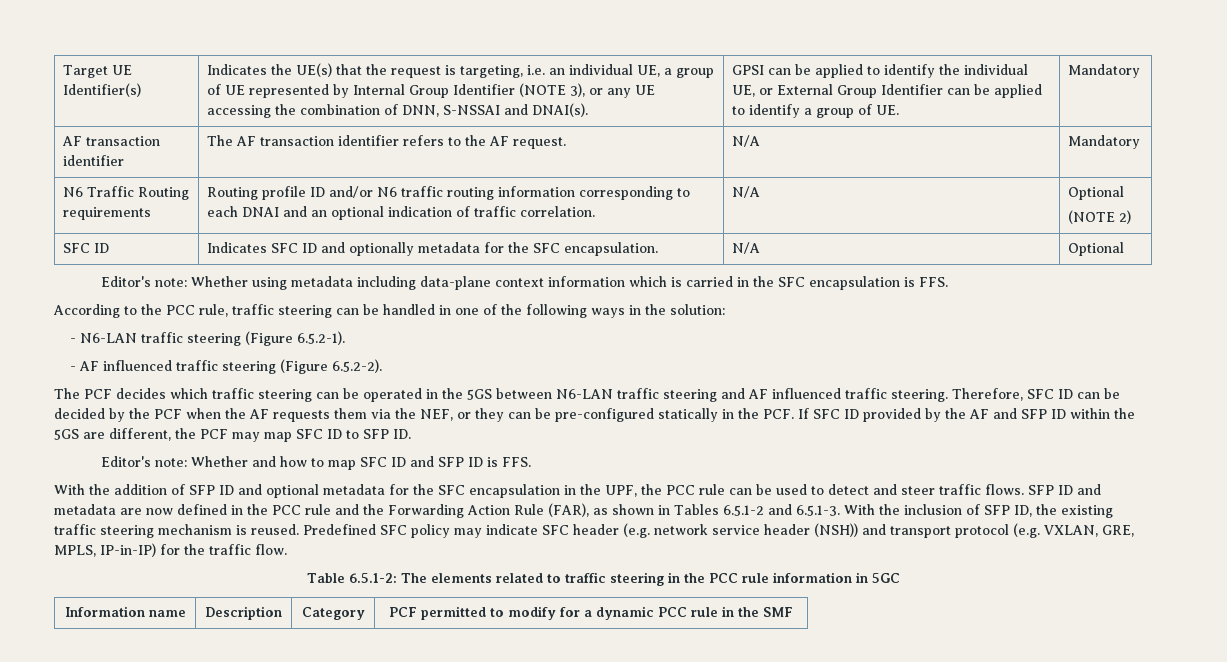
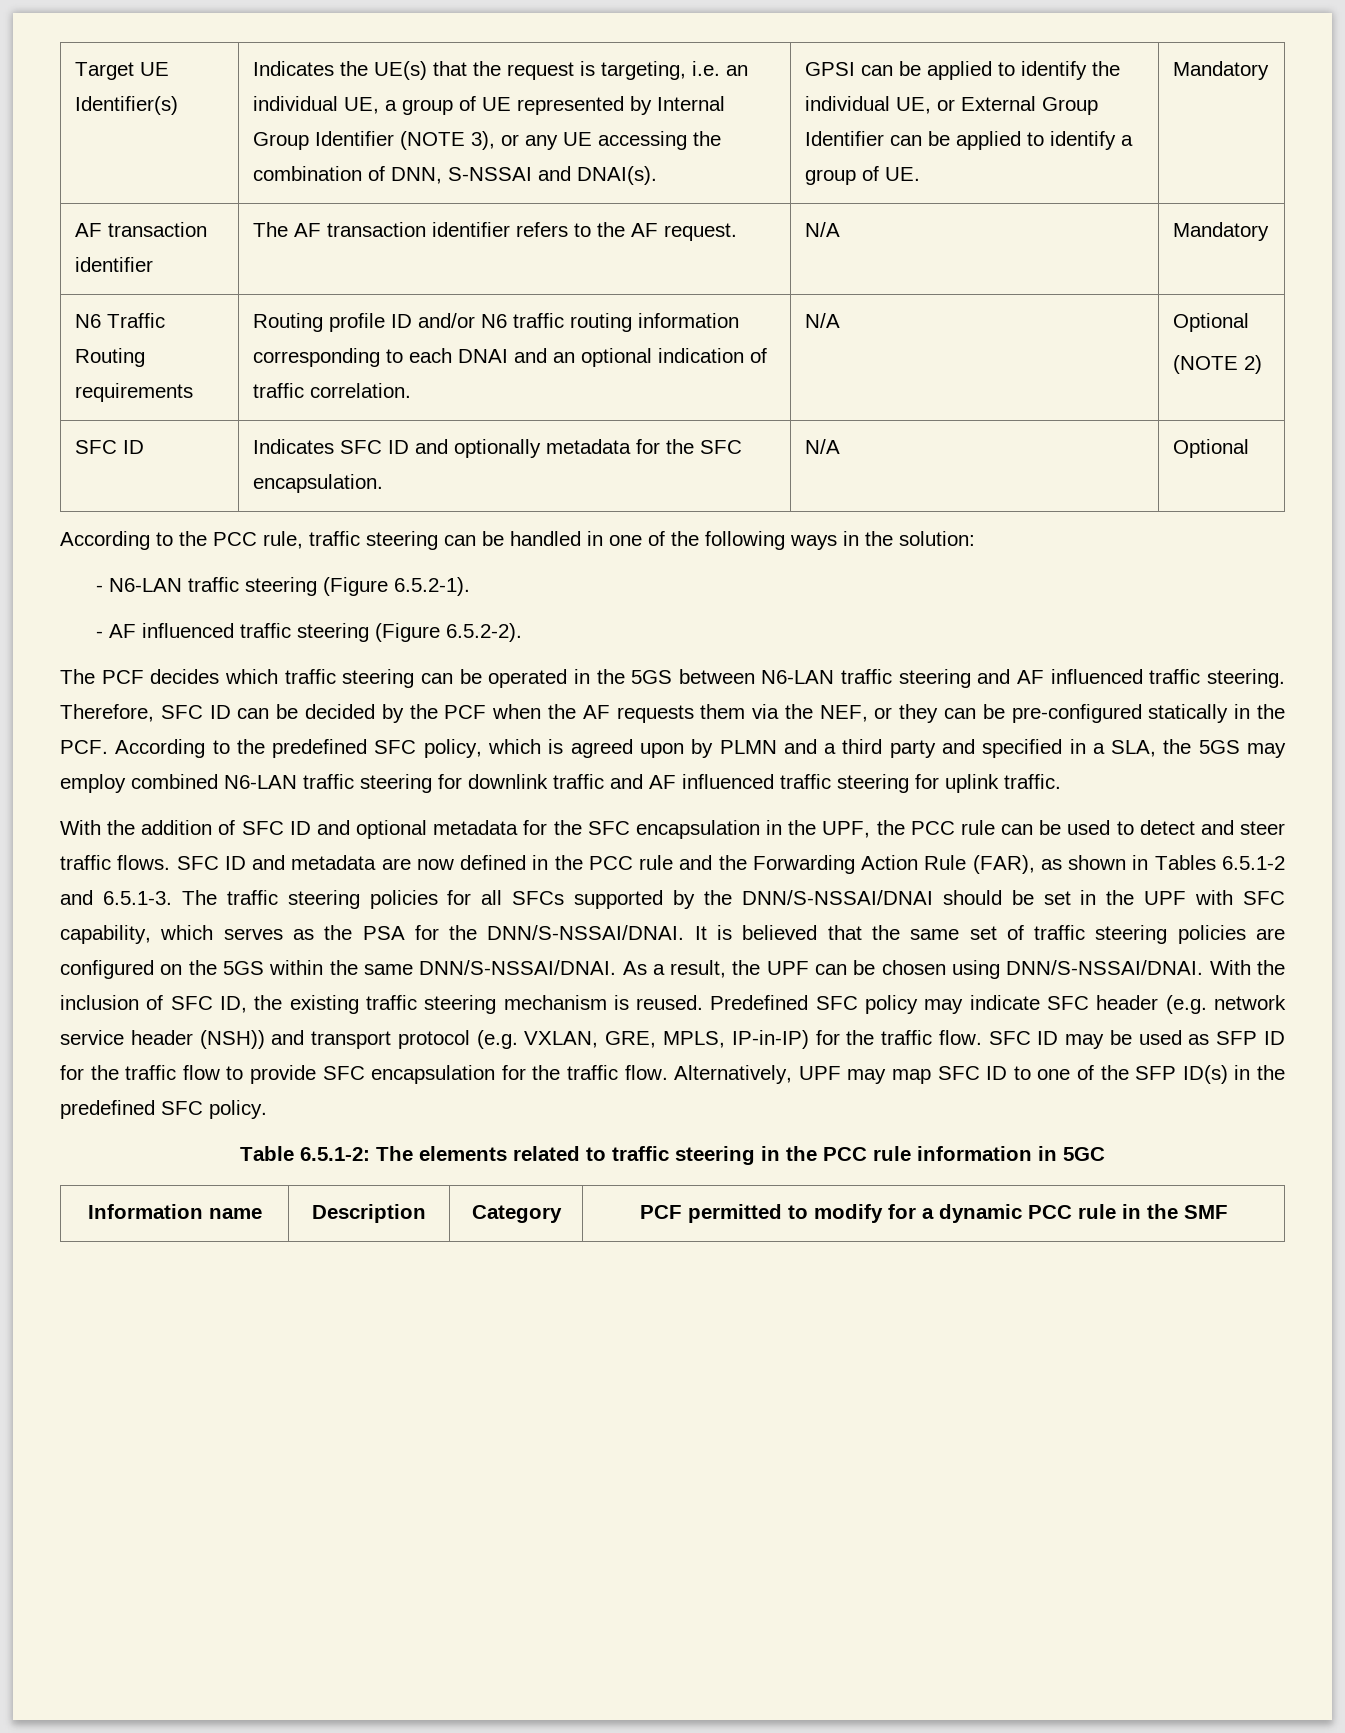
- Editor's note: Whether using metadata including data-plane context information which is carried in the SFC encapsulation is FFS.
- Therefore, SFC ID can be decided by the PCF when the AF requests them via the NEF, or they can be pre-configured statically in the PCF. If SFC ID provided by the AF and SFP ID within the 5GS are different, the PCF may map SFC ID to SFP ID.
- Editor's note: Whether and how to map SFC ID and SFP ID is FFS.
+ Therefore, SFC ID can be decided by the PCF when the AF requests them via the NEF, or they can be pre-configured statically in the PCF. According to the predefined SFC policy, which is agreed upon by PLMN and a third party and specified in a SLA, the 5GS may employ combined N6-LAN traffic steering for downlink traffic and AF influenced traffic steering for uplink traffic.
- With the addition of SFP ID and optional metadata for the SFC encapsulation in the UPF, the PCC rule can be used to detect and steer traffic flows.
+ With the addition of SFC ID and optional metadata for the SFC encapsulation in the UPF, the PCC rule can be used to detect and steer traffic flows.
- SFP ID and metadata are now defined in the PCC rule and the Forwarding Action Rule (FAR), as shown in Tables 6.5.1-2 and 6.5.1-3. With the inclusion of SFP ID, the existing traffic steering mechanism is reused.
+ SFC ID and metadata are now defined in the PCC rule and the Forwarding Action Rule (FAR), as shown in Tables 6.5.1-2 and 6.5.1-3. The traffic steering policies for all SFCs supported by the DNN/S-NSSAI/DNAI should be set in the UPF with SFC capability, which serves as the PSA for the DNN/S-NSSAI/DNAI. It is believed that the same set of traffic steering policies are configured on the 5GS within the same DNN/S-NSSAI/DNAI. As a result, the UPF can be chosen using DNN/S-NSSAI/DNAI. With the inclusion of SFC ID, the existing traffic steering mechanism is reused.
+ SFC ID may be used as SFP ID for the traffic flow to provide SFC encapsulation for the traffic flow. Alternatively, UPF may map SFC ID to one of the SFP ID(s) in the predefined SFC policy.

